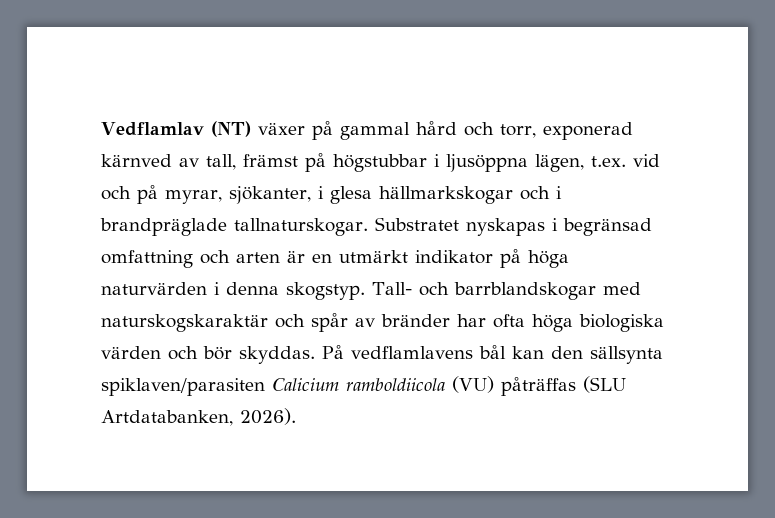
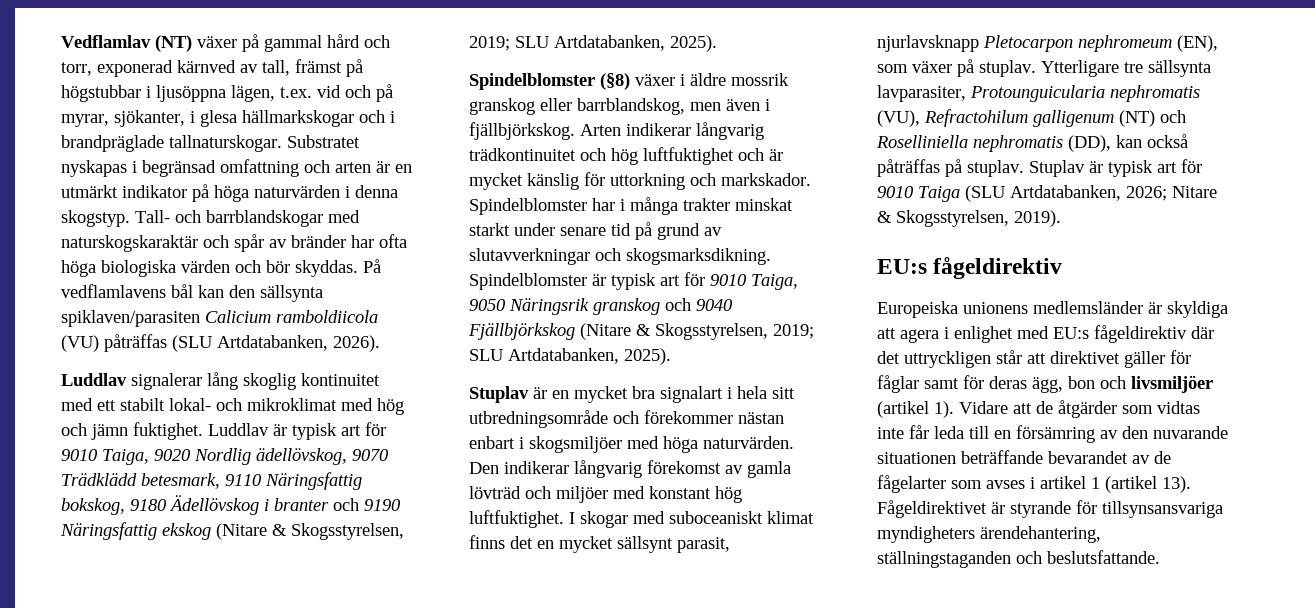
+ Luddlav signalerar lång skoglig kontinuitet med ett stabilt lokal- och mikroklimat med hög och jämn fuktighet. Luddlav är typisk art för 9010 Taiga, 9020 Nordlig ädellövskog, 9070 Trädklädd betesmark, 9110 Näringsfattig bokskog, 9180 Ädellövskog i branter och 9190 Näringsfattig ekskog (Nitare & Skogsstyrelsen, 2019; SLU Artdatabanken, 2025).
+ Spindelblomster (§8) växer i äldre mossrik granskog eller barrblandskog, men även i fjällbjörkskog. Arten indikerar långvarig trädkontinuitet och hög luftfuktighet och är mycket känslig för uttorkning och markskador. Spindelblomster har i många trakter minskat starkt under senare tid på grund av slutavverkningar och skogsmarksdikning. Spindelblomster är typisk art för 9010 Taiga, 9050 Näringsrik granskog och 9040 Fjällbjörkskog (Nitare & Skogsstyrelsen, 2019; SLU Artdatabanken, 2025).
+ Stuplav är en mycket bra signalart i hela sitt utbredningsområde och förekommer nästan enbart i skogsmiljöer med höga naturvärden. Den indikerar långvarig förekomst av gamla lövträd och miljöer med konstant hög luftfuktighet. I skogar med suboceaniskt klimat finns det en mycket sällsynt parasit, njurlavsknapp Pletocarpon nephromeum (EN), som växer på stuplav. Ytterligare tre sällsynta lavparasiter, Protounguicularia nephromatis (VU), Refractohilum galligenum (NT) och Roselliniella nephromatis (DD), kan också påträffas på stuplav. Stuplav är typisk art för 9010 Taiga (SLU Artdatabanken, 2026; Nitare & Skogsstyrelsen, 2019).
+ EU:s fågeldirektiv
+ Europeiska unionens medlemsländer är skyldiga att agera i enlighet med EU:s fågeldirektiv där det uttryckligen står att direktivet gäller för fåglar samt för deras ägg, bon och livsmiljöer (artikel 1). Vidare att de åtgärder som vidtas inte får leda till en försämring av den nuvarande situationen beträffande bevarandet av de fågelarter som avses i artikel 1 (artikel 13). Fågeldirektivet är styrande för tillsynsansvariga myndigheters ärendehantering, ställningstaganden och beslutsfattande.

